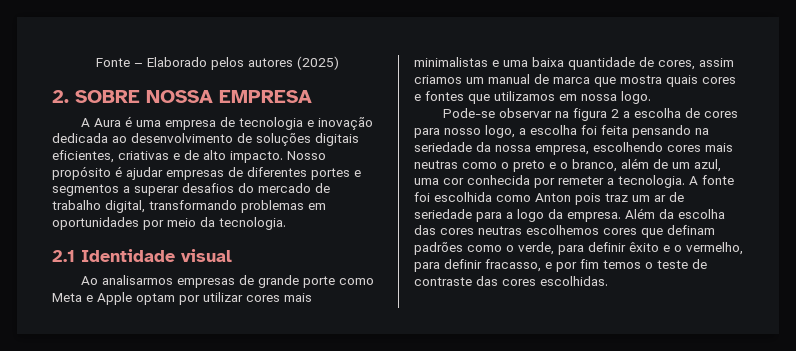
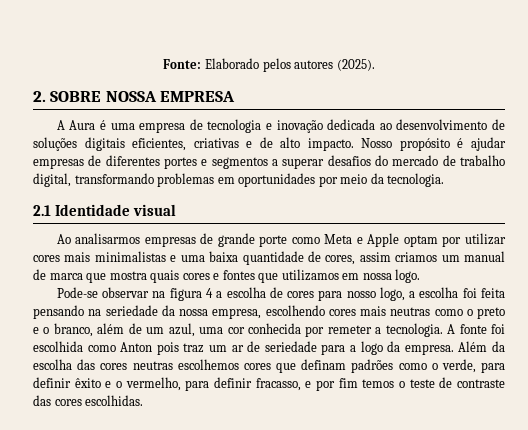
- Fonte – Elaborado pelos autores (2025)
+ Fonte: Elaborado pelos autores (2025).
- Pode-se observar na figura 2 a escolha de cores para nosso logo, a escolha foi feita pensando na seriedade da nossa empresa, escolhendo cores mais neutras como o preto e o branco, além de um azul, uma cor conhecida por remeter a tecnologia.
+ Pode-se observar na figura 4 a escolha de cores para nosso logo, a escolha foi feita pensando na seriedade da nossa empresa, escolhendo cores mais neutras como o preto e o branco, além de um azul, uma cor conhecida por remeter a tecnologia.

